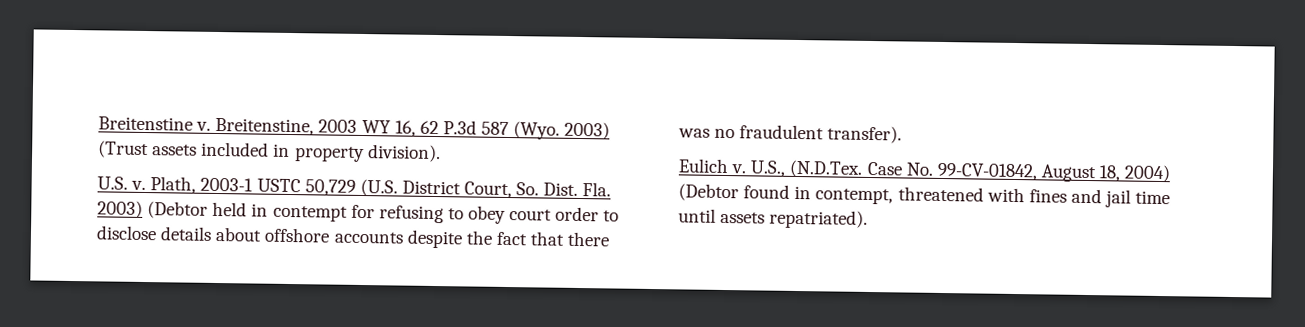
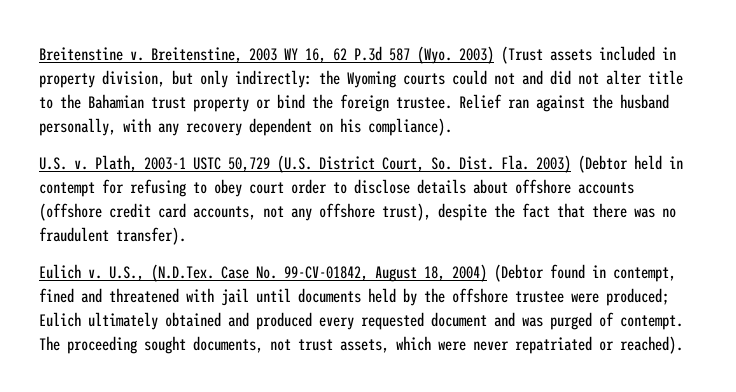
- Breitenstine, 2003 WY 16, 62 P.3d 587 (Wyo. 2003) (Trust assets included in property division).
+ Breitenstine, 2003 WY 16, 62 P.3d 587 (Wyo. 2003) (Trust assets included in property division, but only indirectly: the Wyoming courts could not and did not alter title to the Bahamian trust property or bind the foreign trustee. Relief ran against the husband personally, with any recovery dependent on his compliance).
- Fla. 2003) (Debtor held in contempt for refusing to obey court order to disclose details about offshore accounts despite the fact that there was no fraudulent transfer).
+ Fla. 2003) (Debtor held in contempt for refusing to obey court order to disclose details about offshore accounts (offshore credit card accounts, not any offshore trust), despite the fact that there was no fraudulent transfer).
- U.S., (N.D.Tex. Case No. 99-CV-01842, August 18, 2004) (Debtor found in contempt, threatened with fines and jail time until assets repatriated).
+ U.S., (N.D.Tex. Case No. 99-CV-01842, August 18, 2004) (Debtor found in contempt, fined and threatened with jail until documents held by the offshore trustee were produced; Eulich ultimately obtained and produced every requested document and was purged of contempt. The proceeding sought documents, not trust assets, which were never repatriated or reached).

